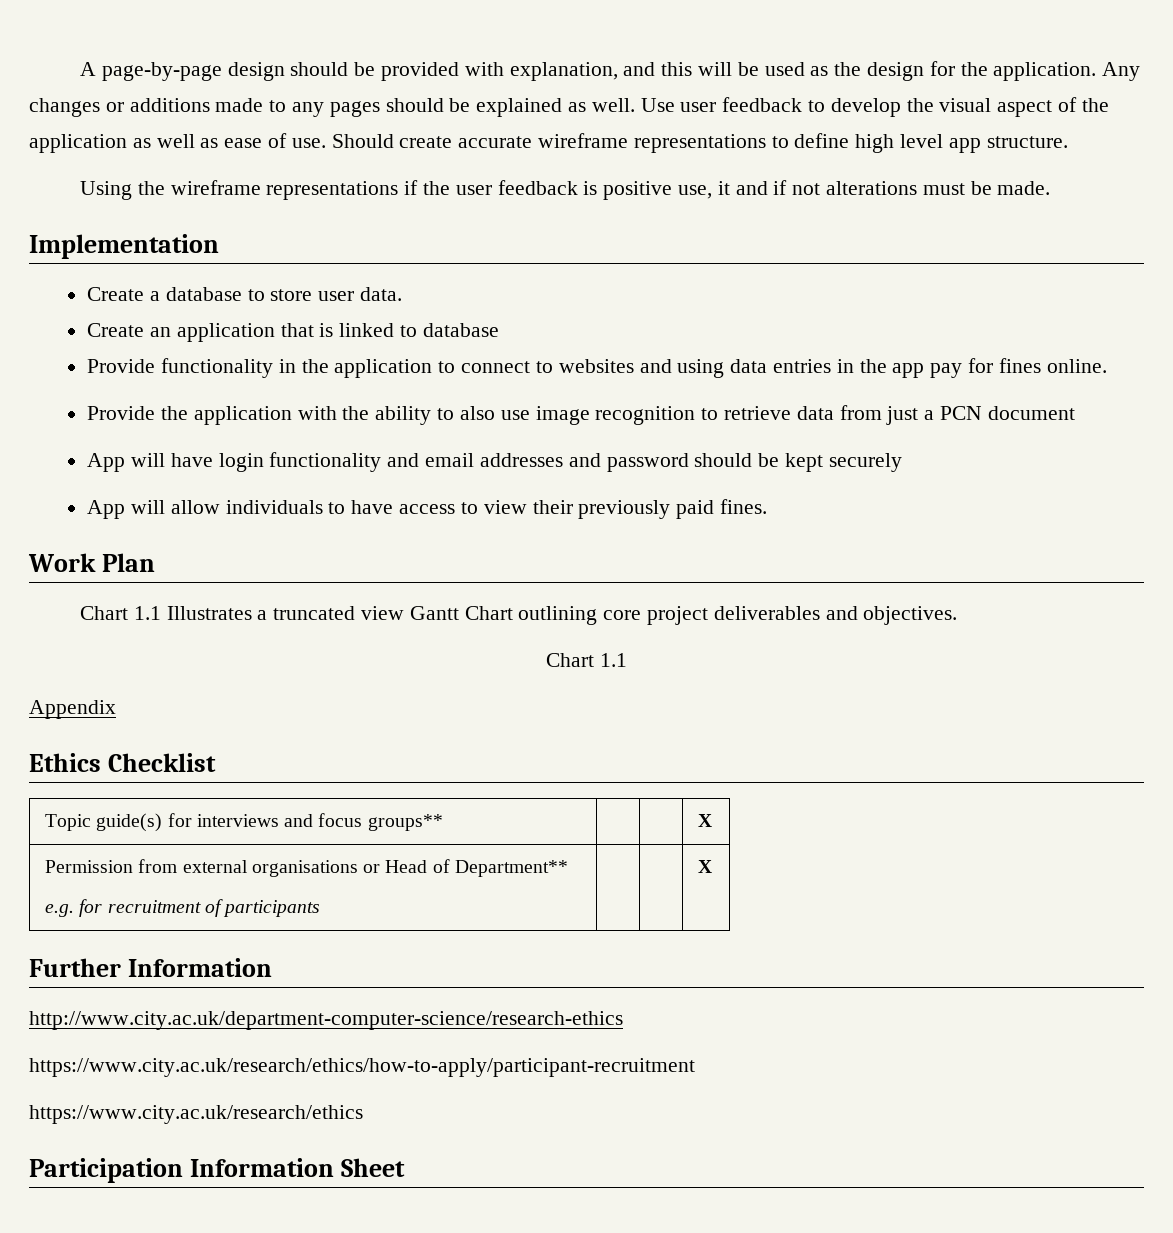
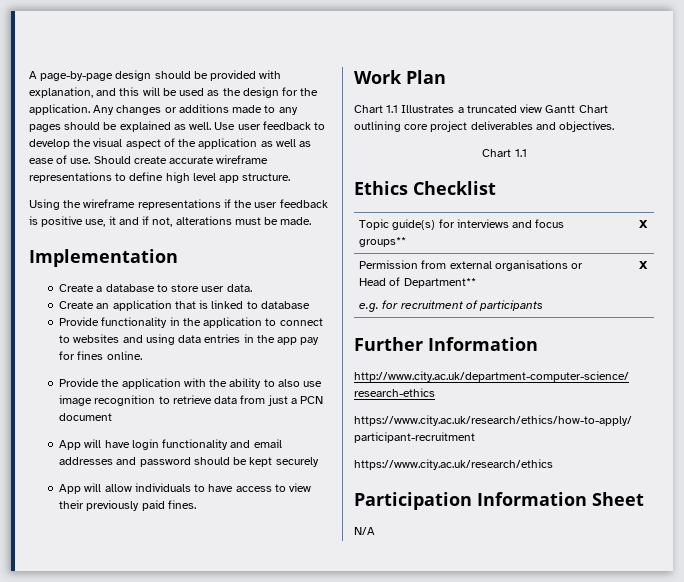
- Using the wireframe representations if the user feedback is positive use, it and if not alterations must be made.
+ Using the wireframe representations if the user feedback is positive use, it and if not, alterations must be made.
- Appendix
+ N/A

